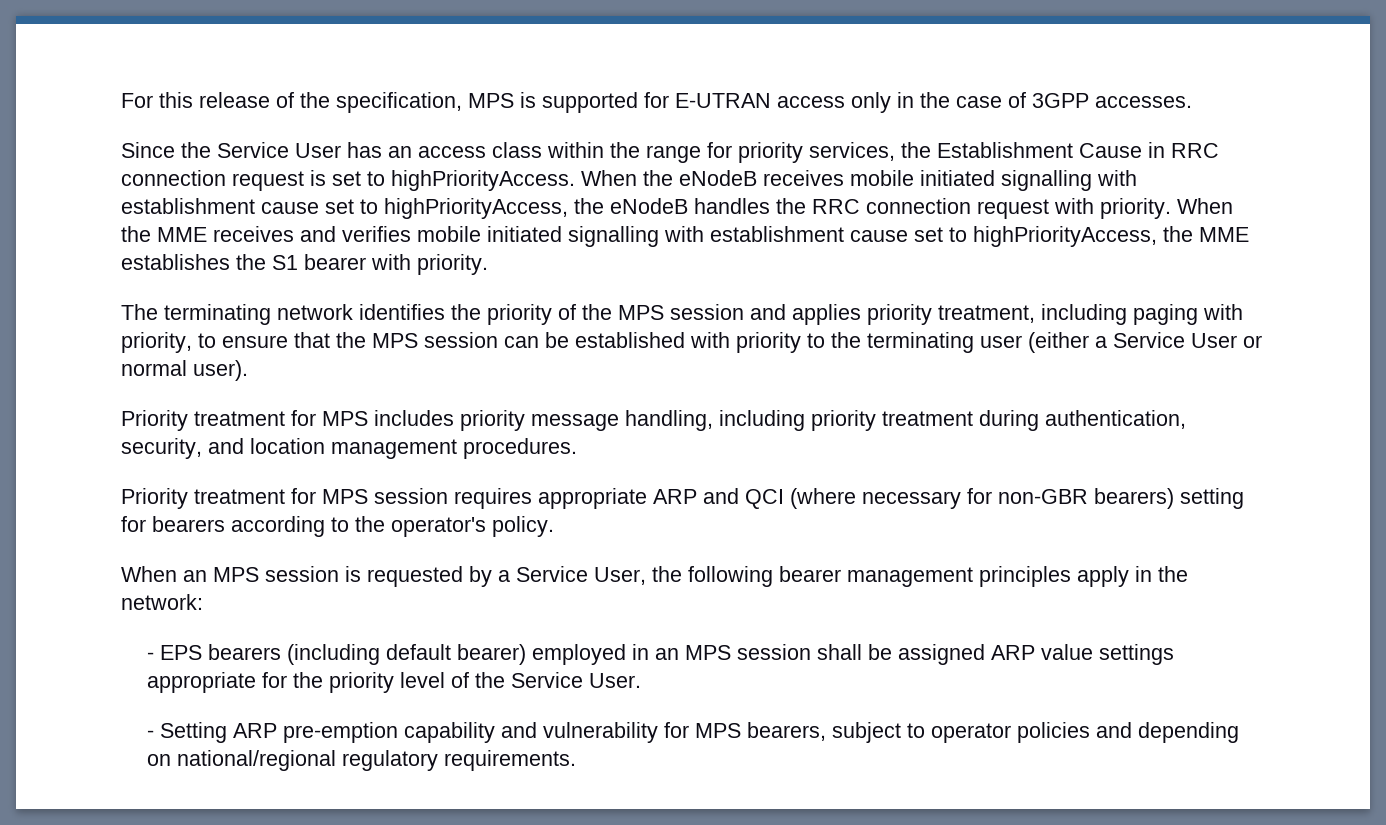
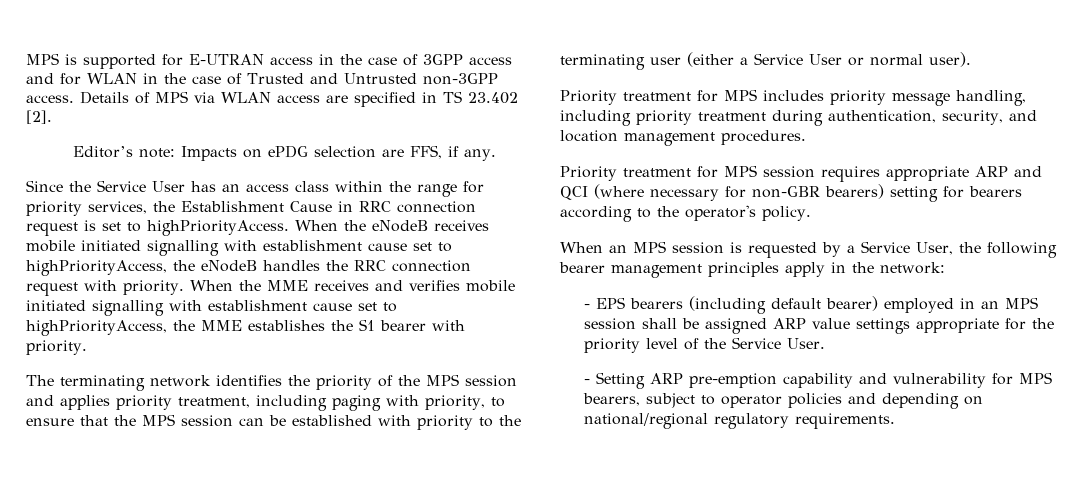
- For this release of the specification, MPS is supported for E-UTRAN access only in the case of 3GPP accesses.
+ MPS is supported for E-UTRAN access in the case of 3GPP access and for WLAN in the case of Trusted and Untrusted non-3GPP access. Details of MPS via WLAN access are specified in TS 23.402 [2].
+ Editor’s note: Impacts on ePDG selection are FFS, if any.

